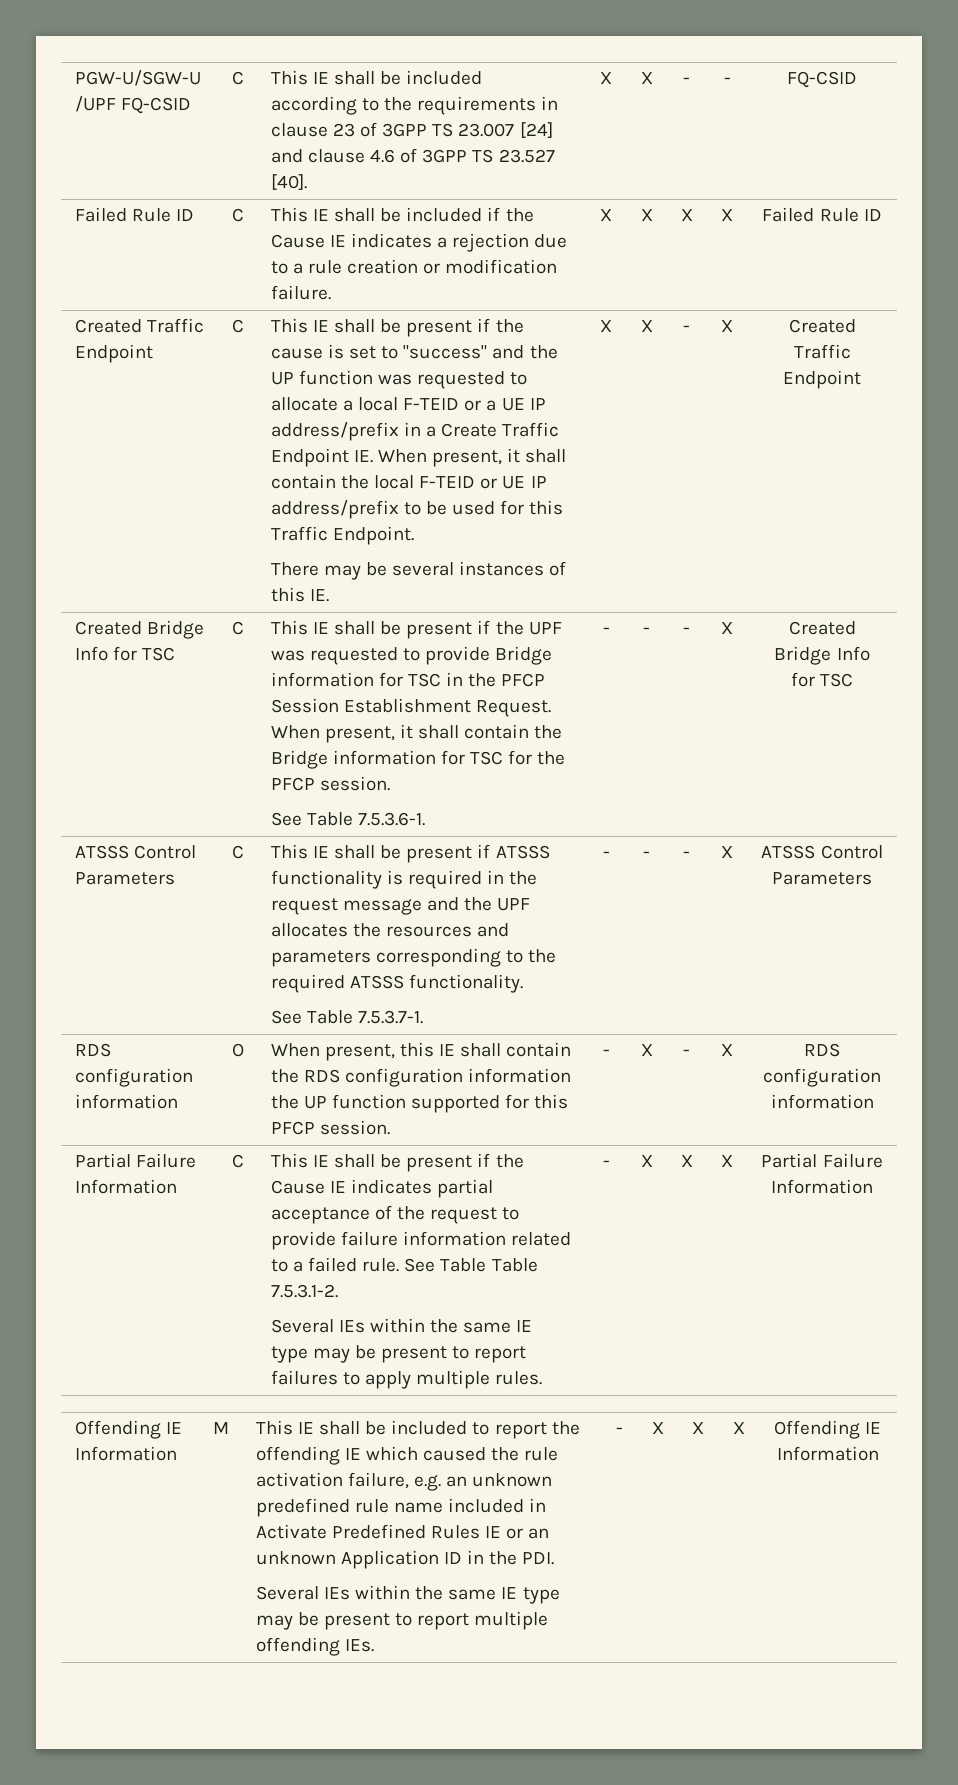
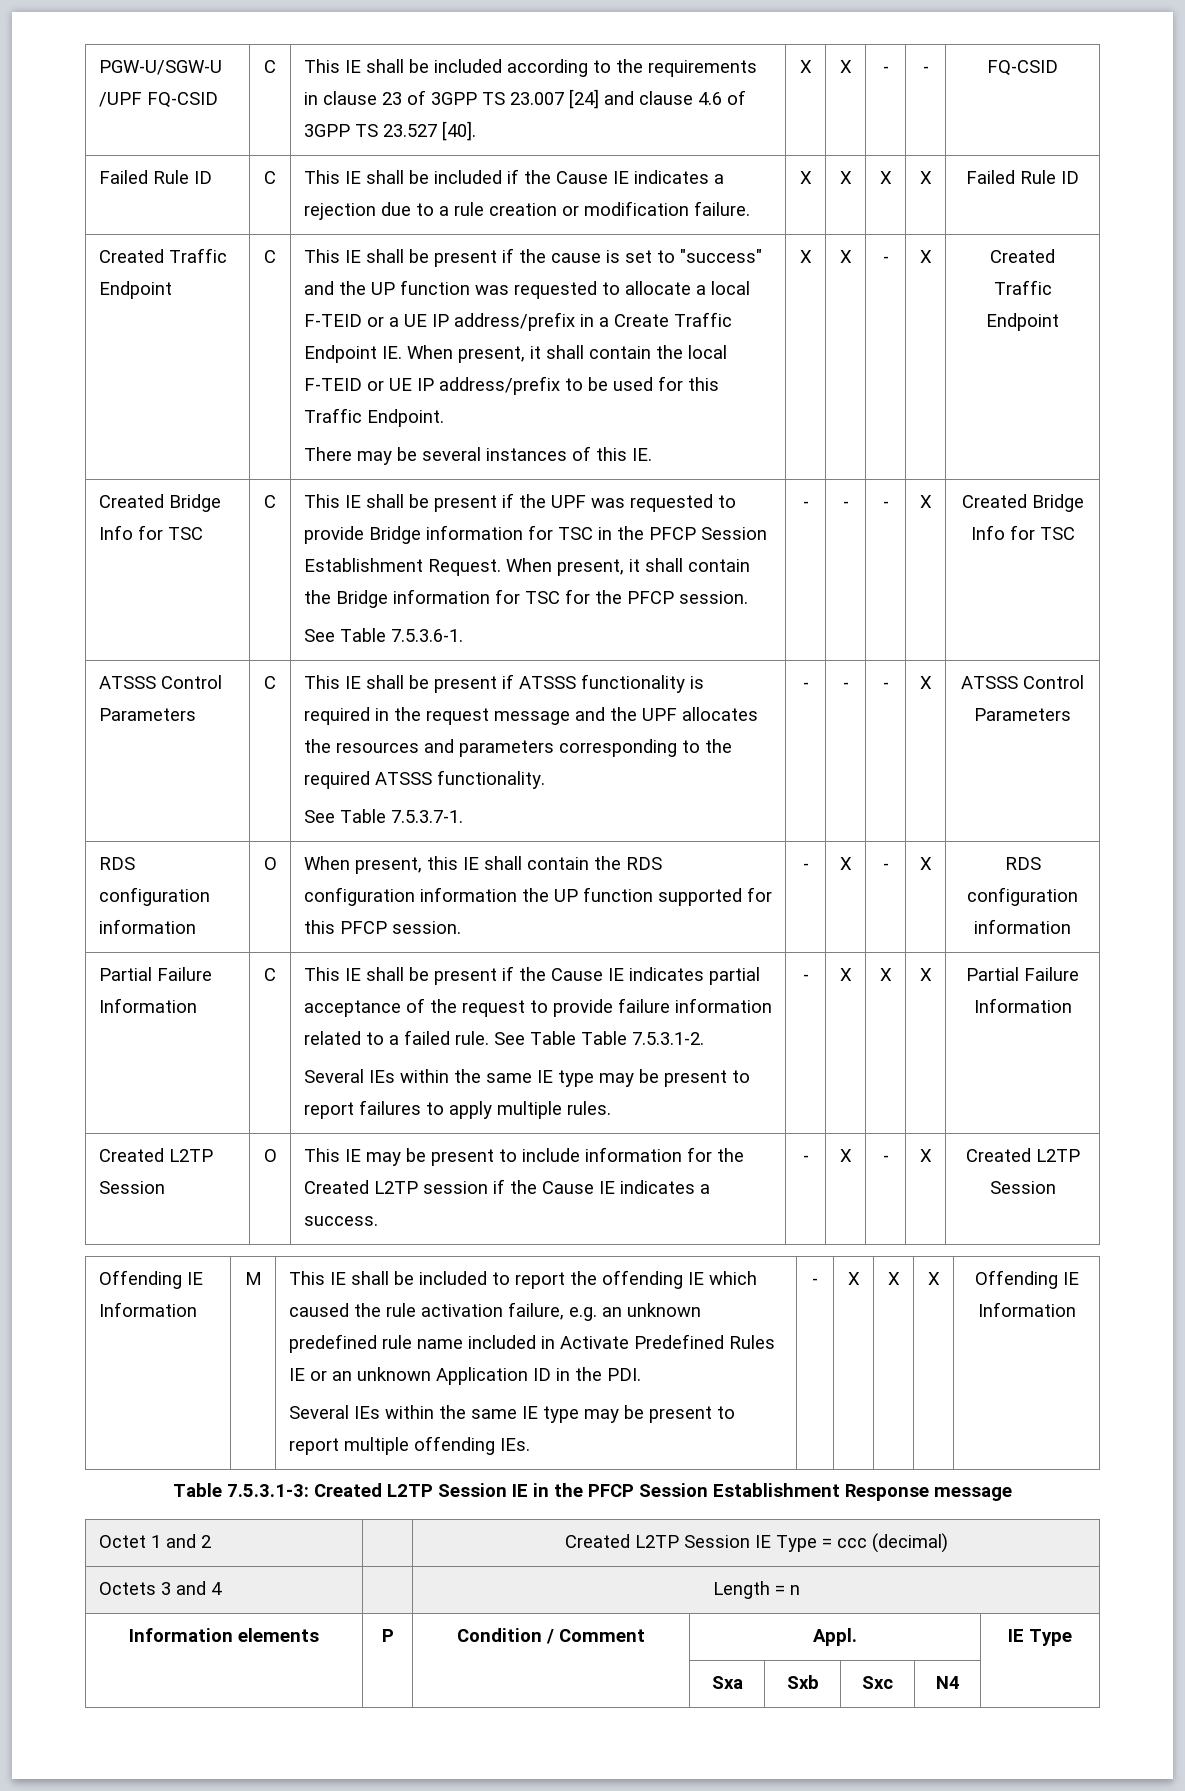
+ Created L2TP Session | O | This IE may be present to include information for the Created L2TP session if the Cause IE indicates a success. | - | X | - | X | Created L2TP Session
+ Table 7.5.3.1-3: Created L2TP Session IE in the PFCP Session Establishment Response message
+ Octet 1 and 2 | | Created L2TP Session IE Type = ccc (decimal)
+ Octets 3 and 4 | | Length = n
+ Information elements | P | Condition / Comment | Appl. | IE Type
+ | | | Sxa | Sxb | Sxc | N4 |

